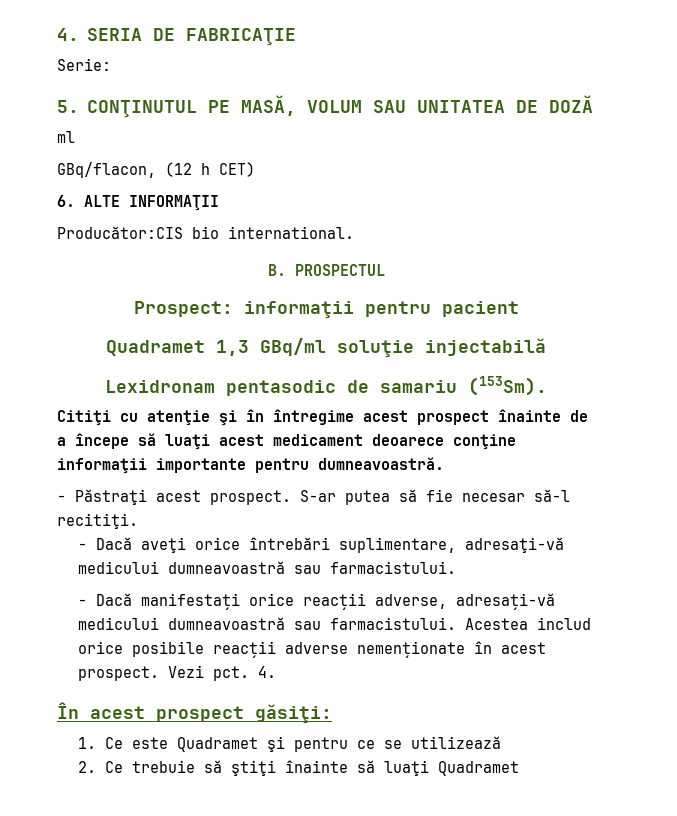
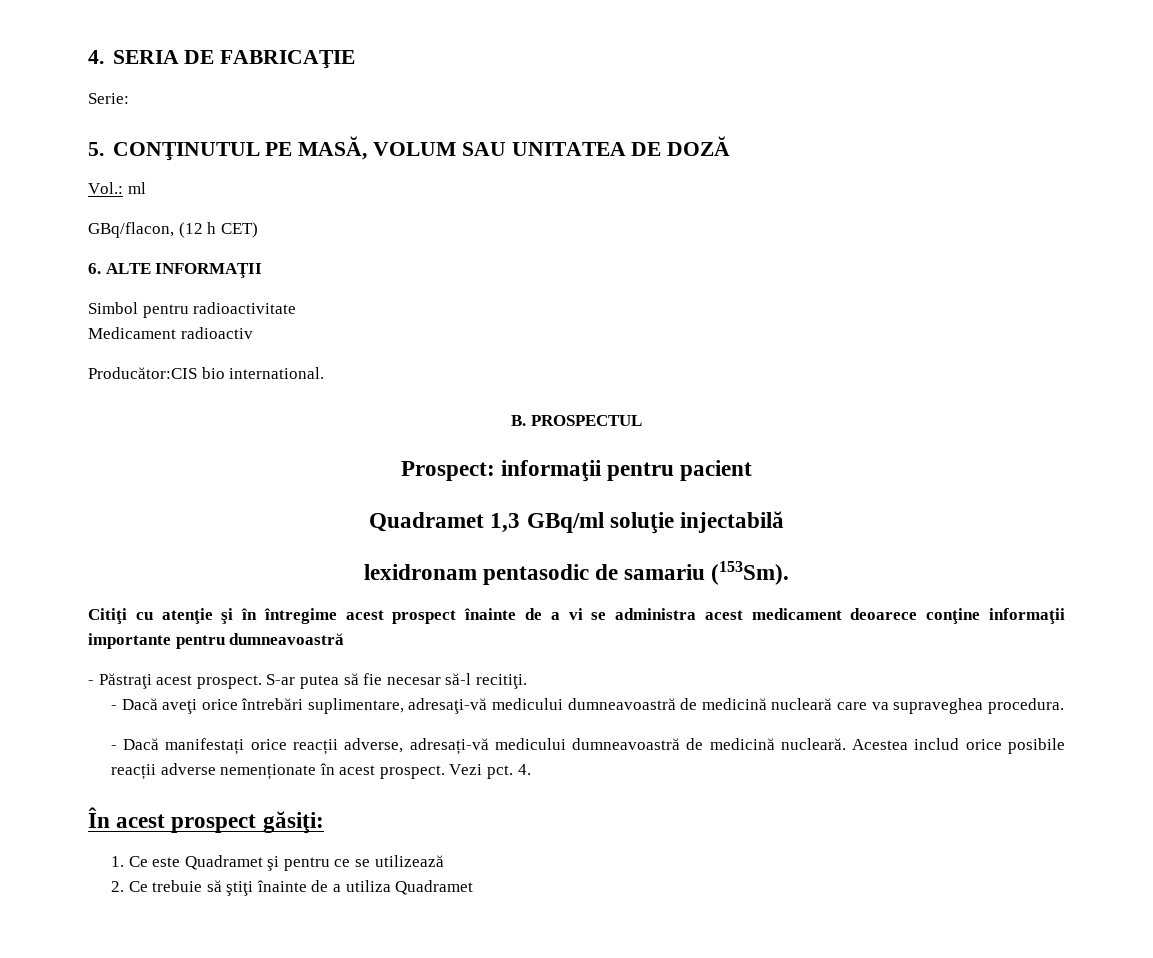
- ml
+ Vol.: ml
+ Simbol pentru radioactivitate
+ Medicament radioactiv
- Lexidronam pentasodic de samariu (153Sm).
+ lexidronam pentasodic de samariu (153Sm).
- Citiţi cu atenţie şi în întregime acest prospect înainte de a începe să luaţi acest medicament deoarece conţine informaţii importante pentru dumneavoastră.
+ Citiţi cu atenţie şi în întregime acest prospect înainte de a vi se administra acest medicament deoarece conţine informaţii importante pentru dumneavoastră
- - Dacă aveţi orice întrebări suplimentare, adresaţi-vă medicului dumneavoastră sau farmacistului.
+ - Dacă aveţi orice întrebări suplimentare, adresaţi-vă medicului dumneavoastră de medicină nucleară care va supraveghea procedura.
- - Dacă manifestați orice reacții adverse, adresați-vă medicului dumneavoastră sau farmacistului.
+ - Dacă manifestați orice reacții adverse, adresați-vă medicului dumneavoastră de medicină nucleară.
- 2. Ce trebuie să ştiţi înainte să luaţi Quadramet
+ 2. Ce trebuie să ştiţi înainte de a utiliza Quadramet

